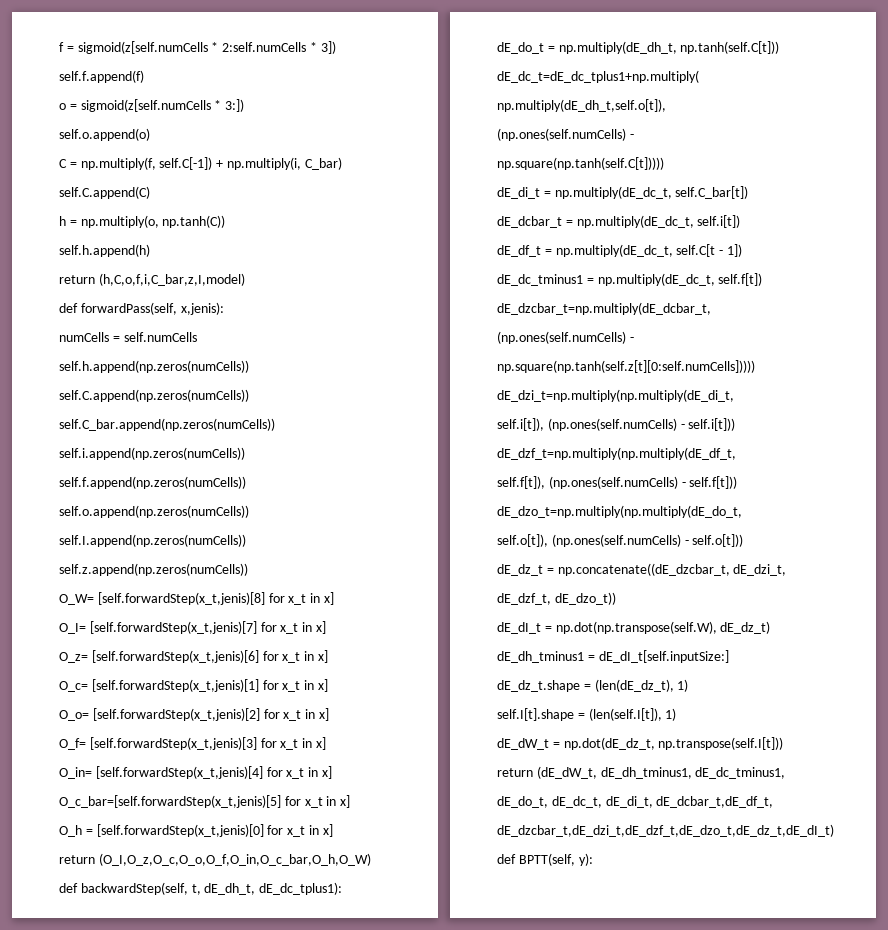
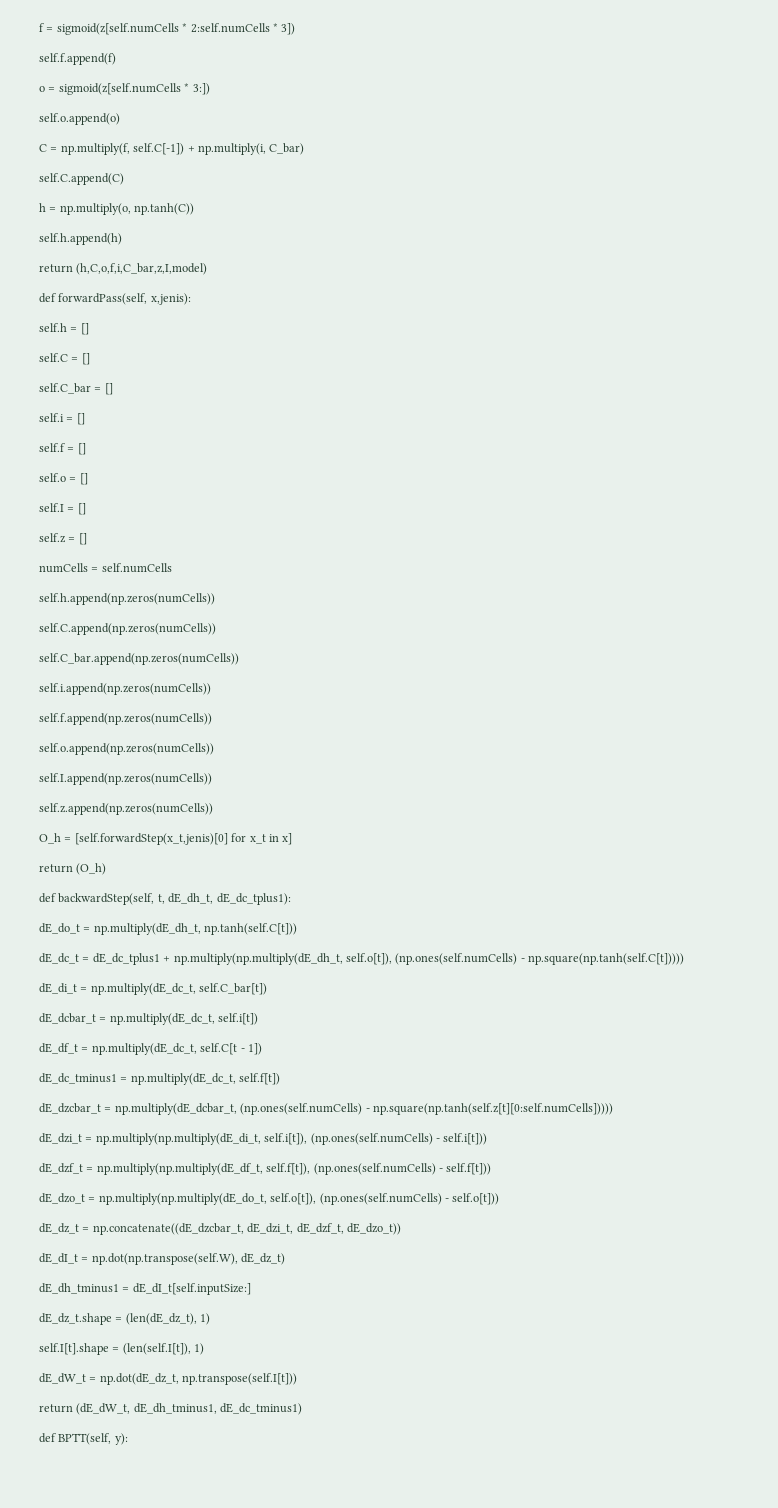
+ self.h = []
+ self.C = []
+ self.C_bar = []
+ self.i = []
+ self.f = []
+ self.o = []
+ self.I = []
+ self.z = []
- O_W= [self.forwardStep(x_t,jenis)[8] for x_t in x]
- O_I= [self.forwardStep(x_t,jenis)[7] for x_t in x]
- O_z= [self.forwardStep(x_t,jenis)[6] for x_t in x]
- O_c= [self.forwardStep(x_t,jenis)[1] for x_t in x]
- O_o= [self.forwardStep(x_t,jenis)[2] for x_t in x]
- O_f= [self.forwardStep(x_t,jenis)[3] for x_t in x]
- O_in= [self.forwardStep(x_t,jenis)[4] for x_t in x]
- O_c_bar=[self.forwardStep(x_t,jenis)[5] for x_t in x]
- return (O_I,O_z,O_c,O_o,O_f,O_in,O_c_bar,O_h,O_W)
+ return (O_h)
- dE_dc_t=dE_dc_tplus1+np.multiply(
- np.multiply(dE_dh_t,self.o[t]),
- (np.ones(self.numCells) -
- np.square(np.tanh(self.C[t]))))
+ dE_dc_t = dE_dc_tplus1 + np.multiply(np.multiply(dE_dh_t, self.o[t]), (np.ones(self.numCells) - np.square(np.tanh(self.C[t]))))
- dE_dzcbar_t=np.multiply(dE_dcbar_t,
- (np.ones(self.numCells) -
- np.square(np.tanh(self.z[t][0:self.numCells]))))
+ dE_dzcbar_t = np.multiply(dE_dcbar_t, (np.ones(self.numCells) - np.square(np.tanh(self.z[t][0:self.numCells]))))
- dE_dzi_t=np.multiply(np.multiply(dE_di_t,
- self.i[t]), (np.ones(self.numCells) - self.i[t]))
+ dE_dzi_t = np.multiply(np.multiply(dE_di_t, self.i[t]), (np.ones(self.numCells) - self.i[t]))
- dE_dzf_t=np.multiply(np.multiply(dE_df_t,
- self.f[t]), (np.ones(self.numCells) - self.f[t]))
+ dE_dzf_t = np.multiply(np.multiply(dE_df_t, self.f[t]), (np.ones(self.numCells) - self.f[t]))
- dE_dzo_t=np.multiply(np.multiply(dE_do_t,
- self.o[t]), (np.ones(self.numCells) - self.o[t]))
+ dE_dzo_t = np.multiply(np.multiply(dE_do_t, self.o[t]), (np.ones(self.numCells) - self.o[t]))
- dE_dz_t = np.concatenate((dE_dzcbar_t, dE_dzi_t,
- dE_dzf_t, dE_dzo_t))
+ dE_dz_t = np.concatenate((dE_dzcbar_t, dE_dzi_t, dE_dzf_t, dE_dzo_t))
- return (dE_dW_t, dE_dh_tminus1, dE_dc_tminus1,
- dE_do_t, dE_dc_t, dE_di_t, dE_dcbar_t,dE_df_t,
- dE_dzcbar_t,dE_dzi_t,dE_dzf_t,dE_dzo_t,dE_dz_t,dE_dI_t)
+ return (dE_dW_t, dE_dh_tminus1, dE_dc_tminus1)

